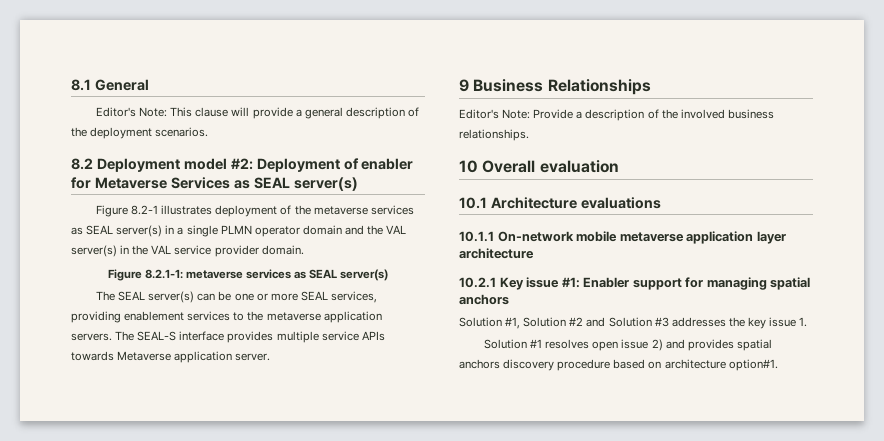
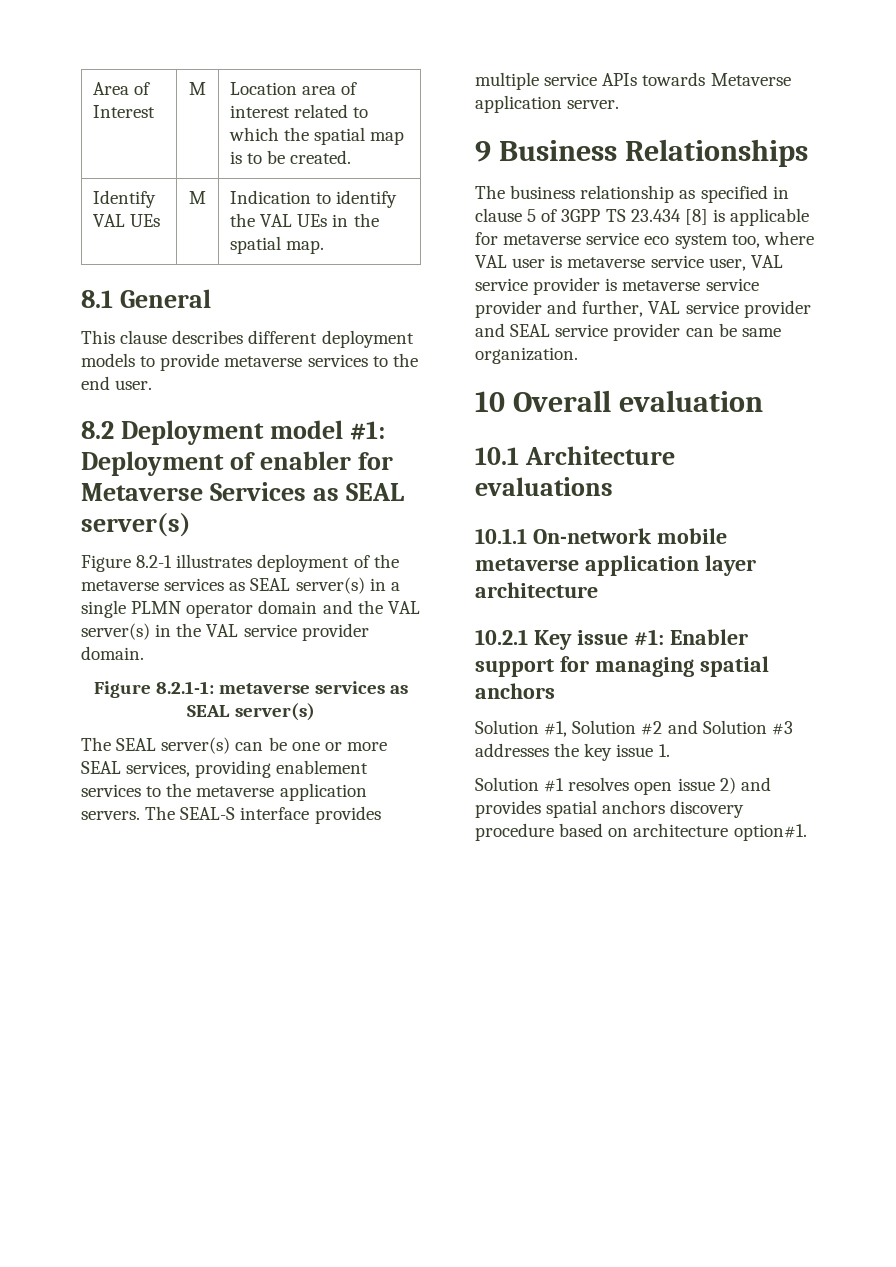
+ Area of Interest | M | Location area of interest related to which the spatial map is to be created.
+ Identify VAL UEs | M | Indication to identify the VAL UEs in the spatial map.
  8.1 General
- Editor's Note: This clause will provide a general description of the deployment scenarios.
+ This clause describes different deployment models to provide metaverse services to the end user.
- 8.2 Deployment model #2: Deployment of enabler for Metaverse Services as SEAL server(s)
+ 8.2 Deployment model #1: Deployment of enabler for Metaverse Services as SEAL server(s)
- Editor's Note: Provide a description of the involved business relationships.
+ The business relationship as specified in clause 5 of 3GPP TS 23.434 [8] is applicable for metaverse service eco system too, where VAL user is metaverse service user, VAL service provider is metaverse service provider and further, VAL service provider and SEAL service provider can be same organization.

